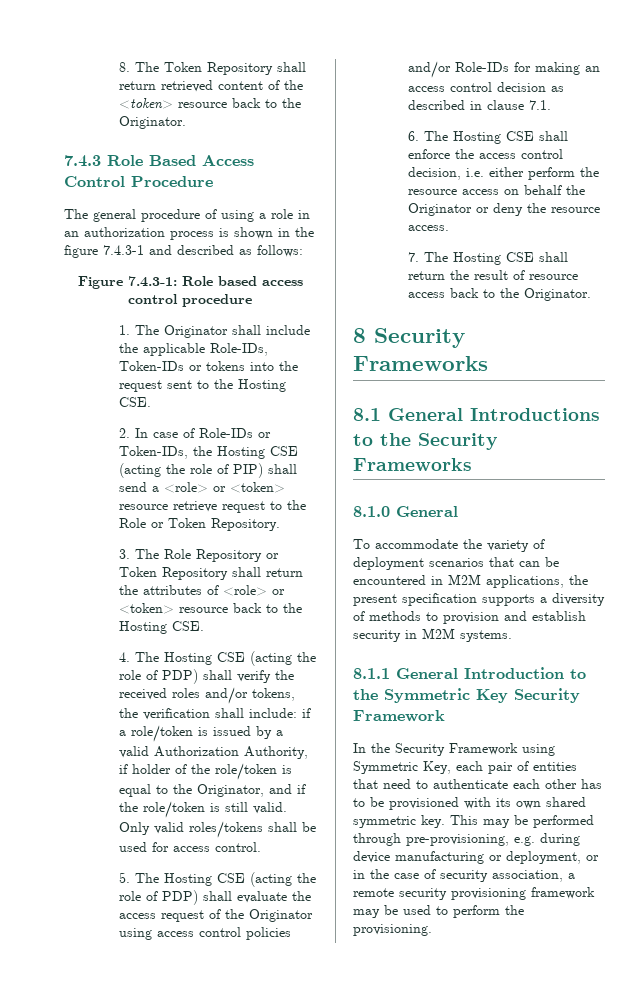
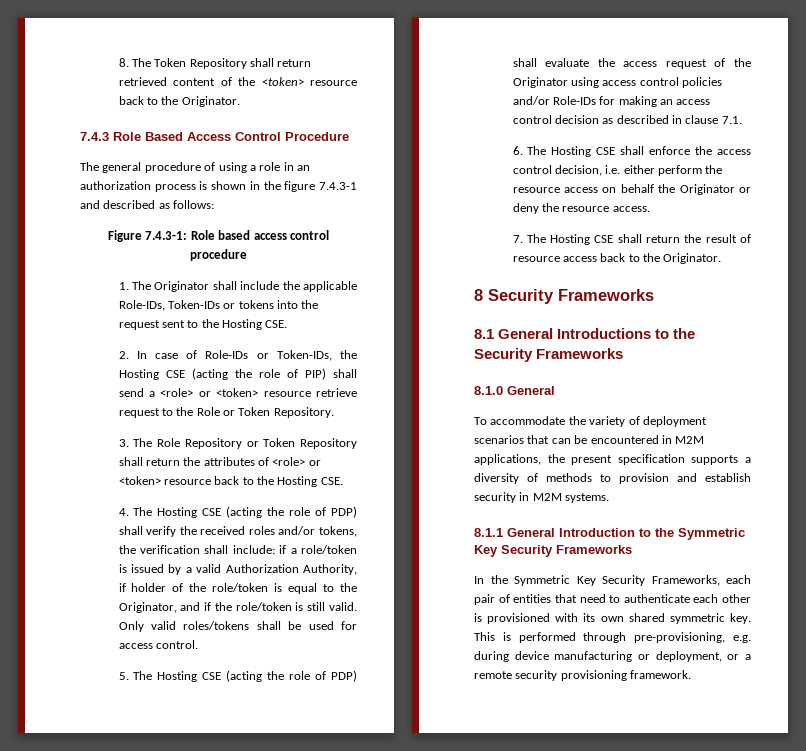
- 8.1.1 General Introduction to the Symmetric Key Security Framework
+ 8.1.1 General Introduction to the Symmetric Key Security Frameworks
- In the Security Framework using Symmetric Key, each pair of entities that need to authenticate each other has to be provisioned with its own shared symmetric key.
+ In the Symmetric Key Security Frameworks, each pair of entities that need to authenticate each other is provisioned with its own shared symmetric key.
- This may be performed through pre-provisioning, e.g. during device manufacturing or deployment, or in the case of security association, a remote security provisioning framework may be used to perform the provisioning.
+ This is performed through pre-provisioning, e.g. during device manufacturing or deployment, or a remote security provisioning framework.

